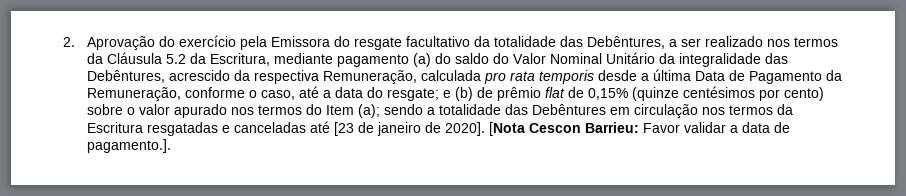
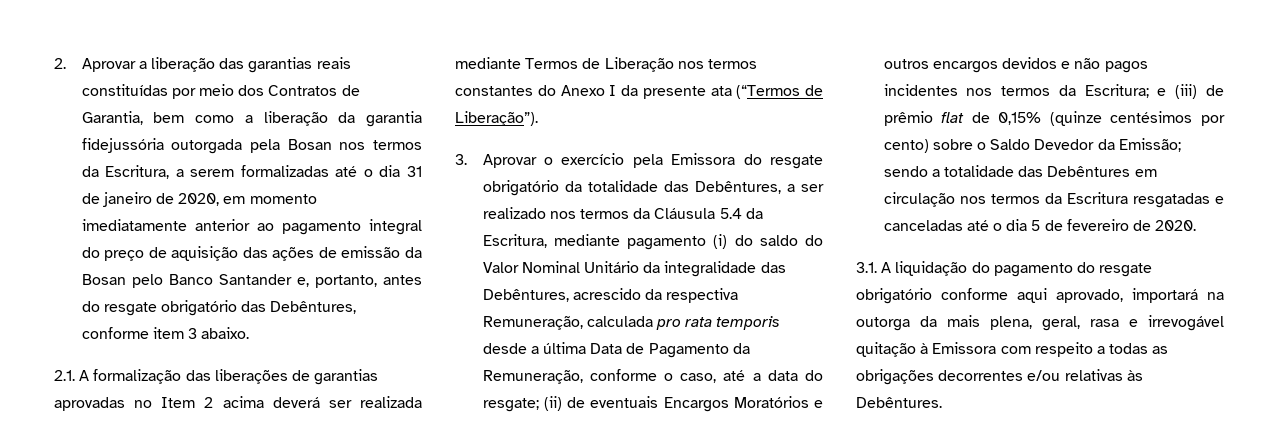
- 2. Aprovação do exercício pela Emissora do resgate facultativo da totalidade das Debêntures, a ser realizado nos termos da Cláusula 5.2 da Escritura, mediante pagamento (a) do saldo do Valor Nominal Unitário da integralidade das Debêntures, acrescido da respectiva Remuneração, calculada pro rata temporis desde a última Data de Pagamento da Remuneração, conforme o caso, até a data do resgate;
+ 2. Aprovar a liberação das garantias reais constituídas por meio dos Contratos de Garantia, bem como a liberação da garantia fidejussória outorgada pela Bosan nos termos da Escritura, a serem formalizadas até o dia 31 de janeiro de 2020, em momento imediatamente anterior ao pagamento integral do preço de aquisição das ações de emissão da Bosan pelo Banco Santander e, portanto, antes do resgate obrigatório das Debêntures, conforme item 3 abaixo.
+ 2.1. A formalização das liberações de garantias aprovadas no Item 2 acima deverá ser realizada mediante Termos de Liberação nos termos constantes do Anexo I da presente ata (“Termos de Liberação”).
+ 3. Aprovar o exercício pela Emissora do resgate obrigatório da totalidade das Debêntures, a ser realizado nos termos da Cláusula 5.4 da Escritura, mediante pagamento (i) do saldo do Valor Nominal Unitário da integralidade das Debêntures, acrescido da respectiva Remuneração, calculada pro rata temporis desde a última Data de Pagamento da Remuneração, conforme o caso, até a data do resgate;
- e (b) de prêmio flat de 0,15% (quinze centésimos por cento) sobre o valor apurado nos termos do Item (a);
+ (ii) de eventuais Encargos Moratórios e outros encargos devidos e não pagos incidentes nos termos da Escritura; e (iii) de prêmio flat de 0,15% (quinze centésimos por cento) sobre o Saldo Devedor da Emissão;
- sendo a totalidade das Debêntures em circulação nos termos da Escritura resgatadas e canceladas até [23 de janeiro de 2020]. [Nota Cescon Barrieu: Favor validar a data de pagamento.].
+ sendo a totalidade das Debêntures em circulação nos termos da Escritura resgatadas e canceladas até o dia 5 de fevereiro de 2020.
+ 3.1. A liquidação do pagamento do resgate obrigatório conforme aqui aprovado, importará na outorga da mais plena, geral, rasa e irrevogável quitação à Emissora com respeito a todas as obrigações decorrentes e/ou relativas às Debêntures.

